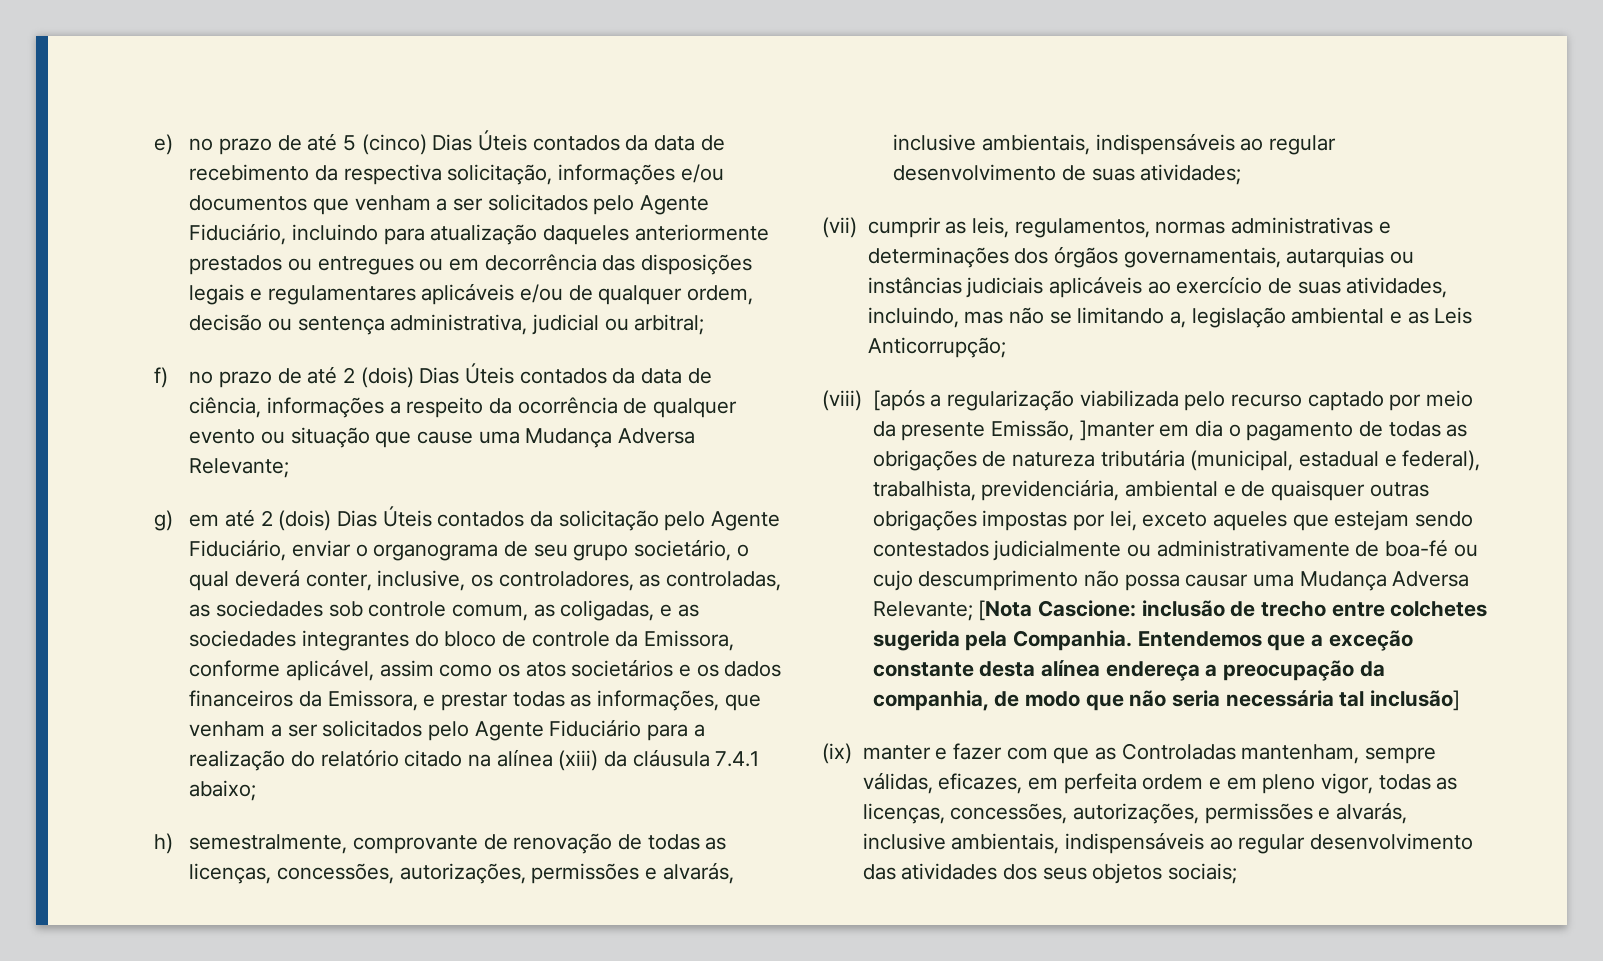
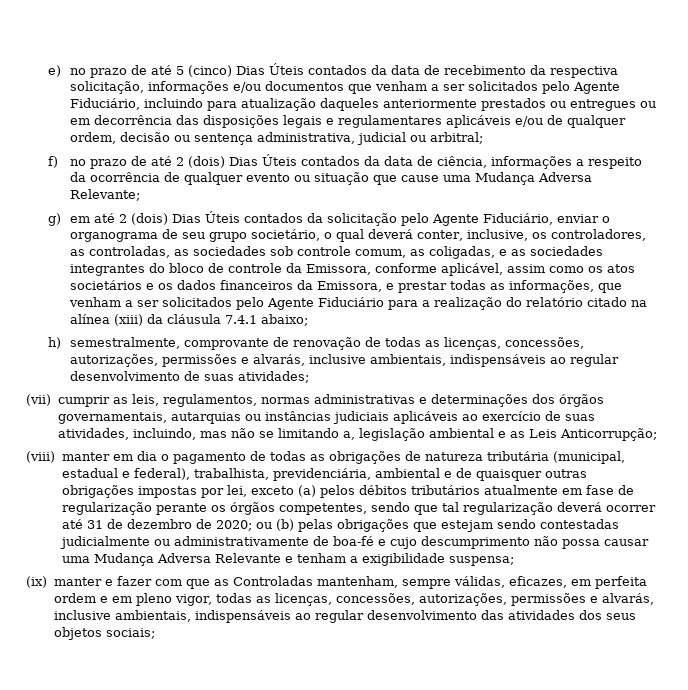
- (viii) [após a regularização viabilizada pelo recurso captado por meio da presente Emissão, ]manter em dia o pagamento de todas as obrigações de natureza tributária (municipal, estadual e federal), trabalhista, previdenciária, ambiental e de quaisquer outras obrigações impostas por lei, exceto aqueles que estejam sendo contestados judicialmente ou administrativamente de boa-fé ou cujo descumprimento não possa causar uma Mudança Adversa Relevante; [Nota Cascione: inclusão de trecho entre colchetes sugerida pela Companhia. Entendemos que a exceção constante desta alínea endereça a preocupação da companhia, de modo que não seria necessária tal inclusão]
+ (viii) manter em dia o pagamento de todas as obrigações de natureza tributária (municipal, estadual e federal), trabalhista, previdenciária, ambiental e de quaisquer outras obrigações impostas por lei, exceto (a) pelos débitos tributários atualmente em fase de regularização perante os órgãos competentes, sendo que tal regularização deverá ocorrer até 31 de dezembro de 2020; ou (b) pelas obrigações que estejam sendo contestadas judicialmente ou administrativamente de boa-fé e cujo descumprimento não possa causar uma Mudança Adversa Relevante e tenham a exigibilidade suspensa;

